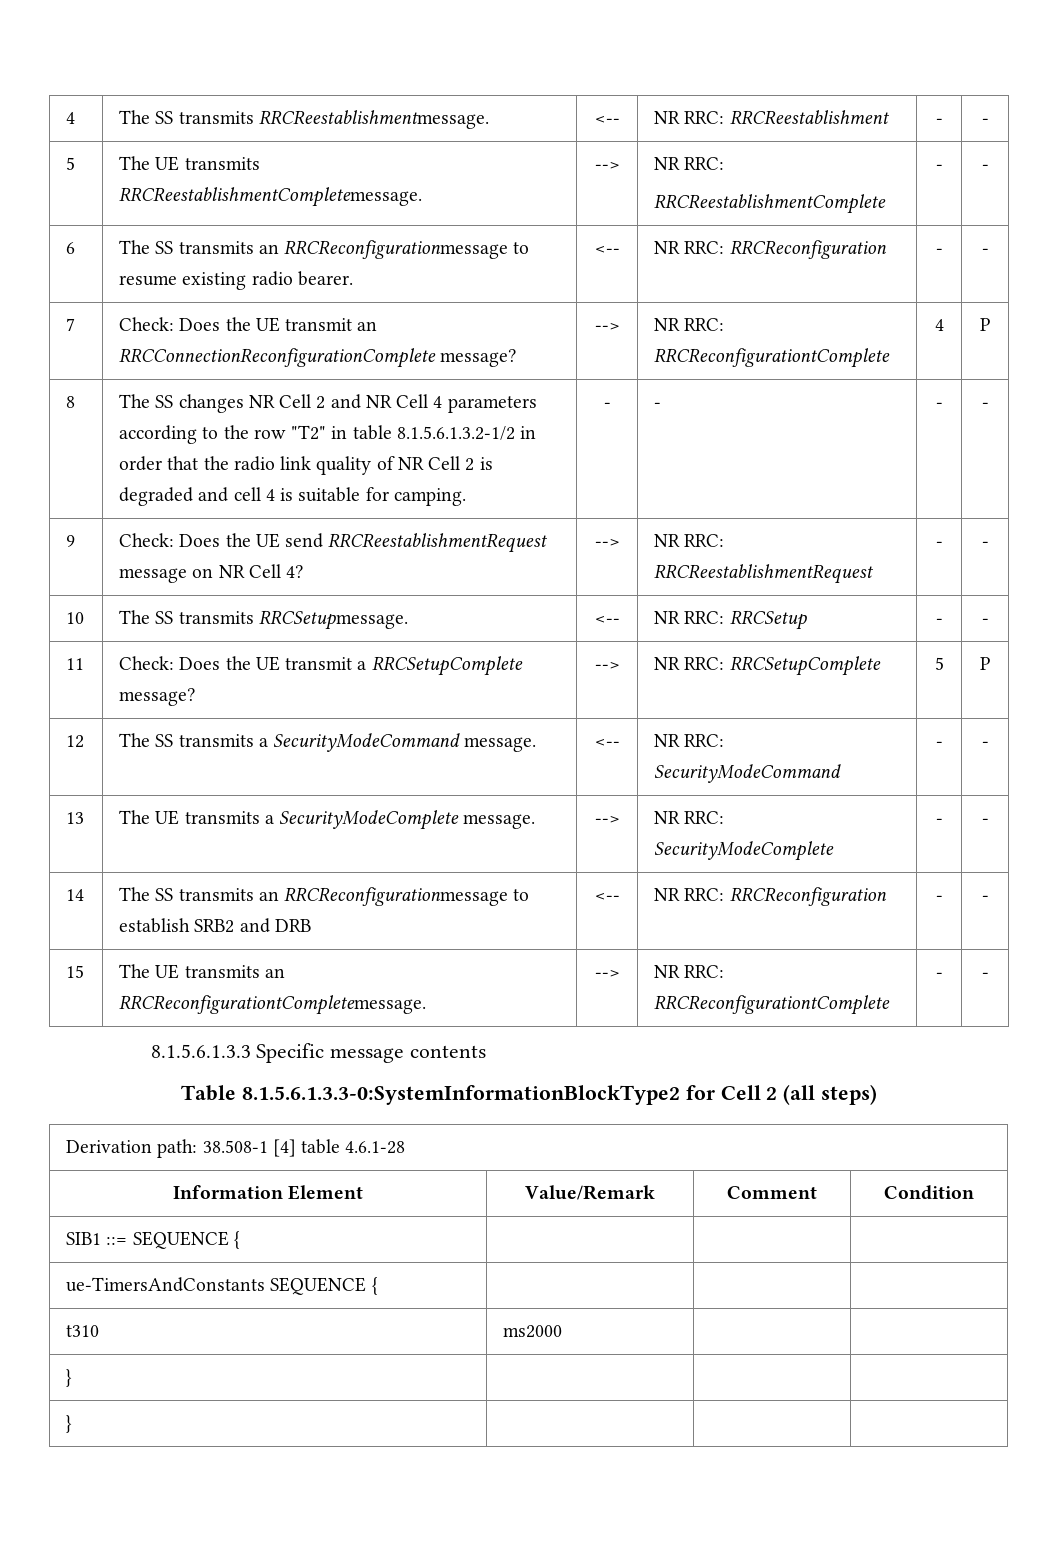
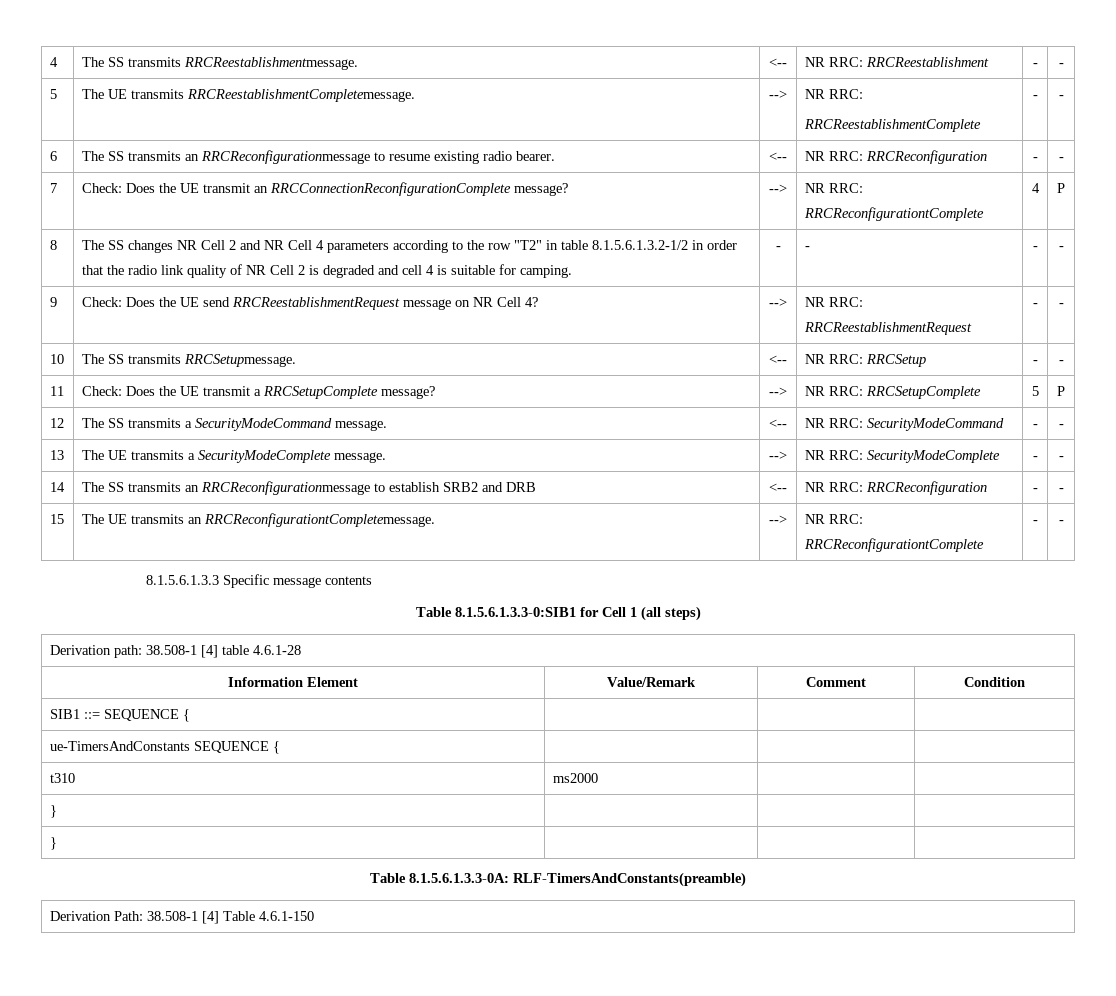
- Table 8.1.5.6.1.3.3-0:SystemInformationBlockType2 for Cell 2 (all steps)
+ Table 8.1.5.6.1.3.3-0:SIB1 for Cell 1 (all steps)
+ Table 8.1.5.6.1.3.3-0A: RLF-TimersAndConstants(preamble)
+ Derivation Path: 38.508-1 [4] Table 4.6.1-150

